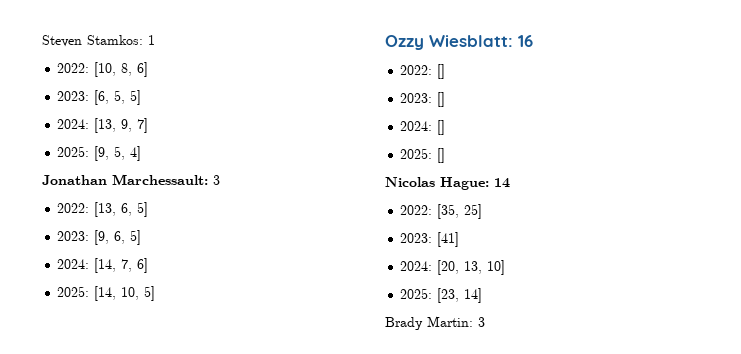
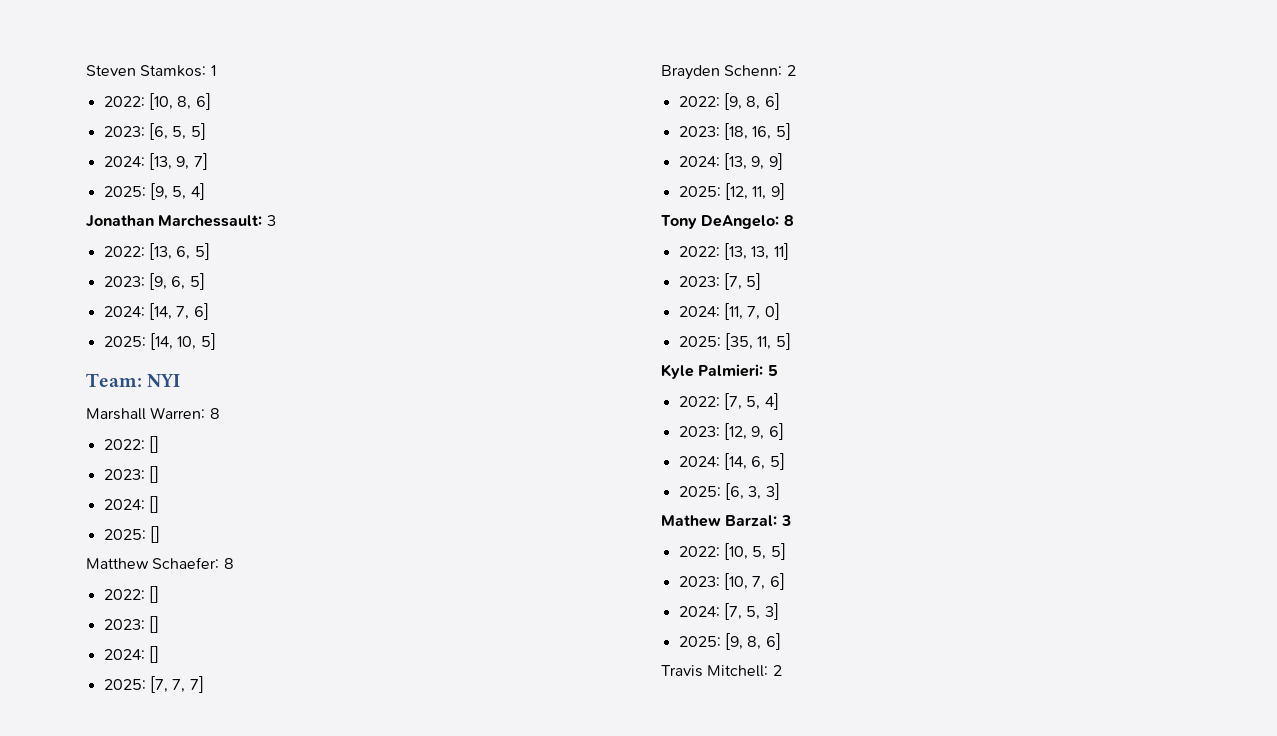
- Ozzy Wiesblatt: 16
+ Team: NYI
+ Marshall Warren: 8
- Nicolas Hague: 14
- 2022: [35, 25]
- 2023: [41]
- 2024: [20, 13, 10]
- 2025: [23, 14]
- Brady Martin: 3
+ Matthew Schaefer: 8
+ 2022: []
+ 2023: []
+ 2024: []
+ 2025: [7, 7, 7]
+ Brayden Schenn: 2
+ 2022: [9, 8, 6]
+ 2023: [18, 16, 5]
+ 2024: [13, 9, 9]
+ 2025: [12, 11, 9]
+ Tony DeAngelo: 8
+ 2022: [13, 13, 11]
+ 2023: [7, 5]
+ 2024: [11, 7, 0]
+ 2025: [35, 11, 5]
+ Kyle Palmieri: 5
+ 2022: [7, 5, 4]
+ 2023: [12, 9, 6]
+ 2024: [14, 6, 5]
+ 2025: [6, 3, 3]
+ Mathew Barzal: 3
+ 2022: [10, 5, 5]
+ 2023: [10, 7, 6]
+ 2024: [7, 5, 3]
+ 2025: [9, 8, 6]
+ Travis Mitchell: 2

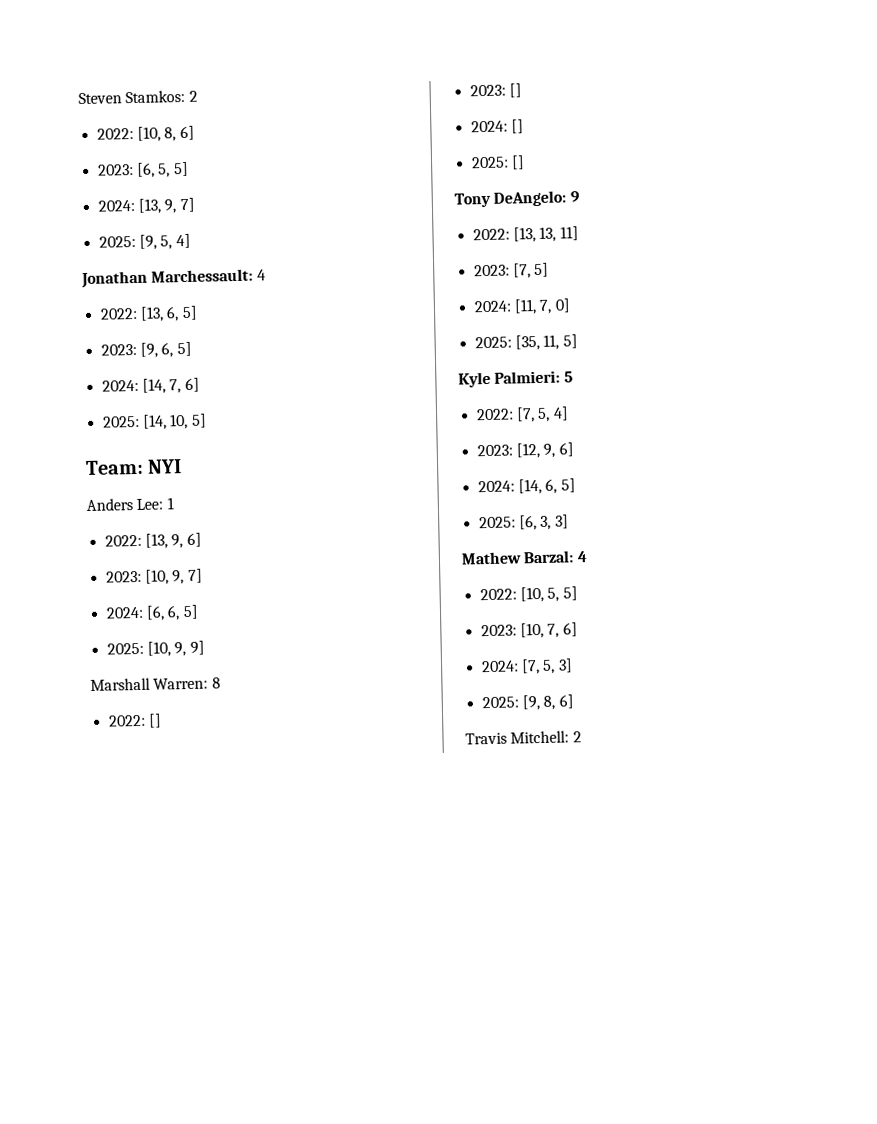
- Steven Stamkos: 1
+ Steven Stamkos: 2
- Jonathan Marchessault: 3
+ Jonathan Marchessault: 4
+ Anders Lee: 1
+ 2022: [13, 9, 6]
+ 2023: [10, 9, 7]
+ 2024: [6, 6, 5]
+ 2025: [10, 9, 9]
- Matthew Schaefer: 8
- 2022: []
- 2023: []
- 2024: []
- 2025: [7, 7, 7]
- Brayden Schenn: 2
- 2022: [9, 8, 6]
- 2023: [18, 16, 5]
- 2024: [13, 9, 9]
- 2025: [12, 11, 9]
- Tony DeAngelo: 8
+ Tony DeAngelo: 9
- Mathew Barzal: 3
+ Mathew Barzal: 4

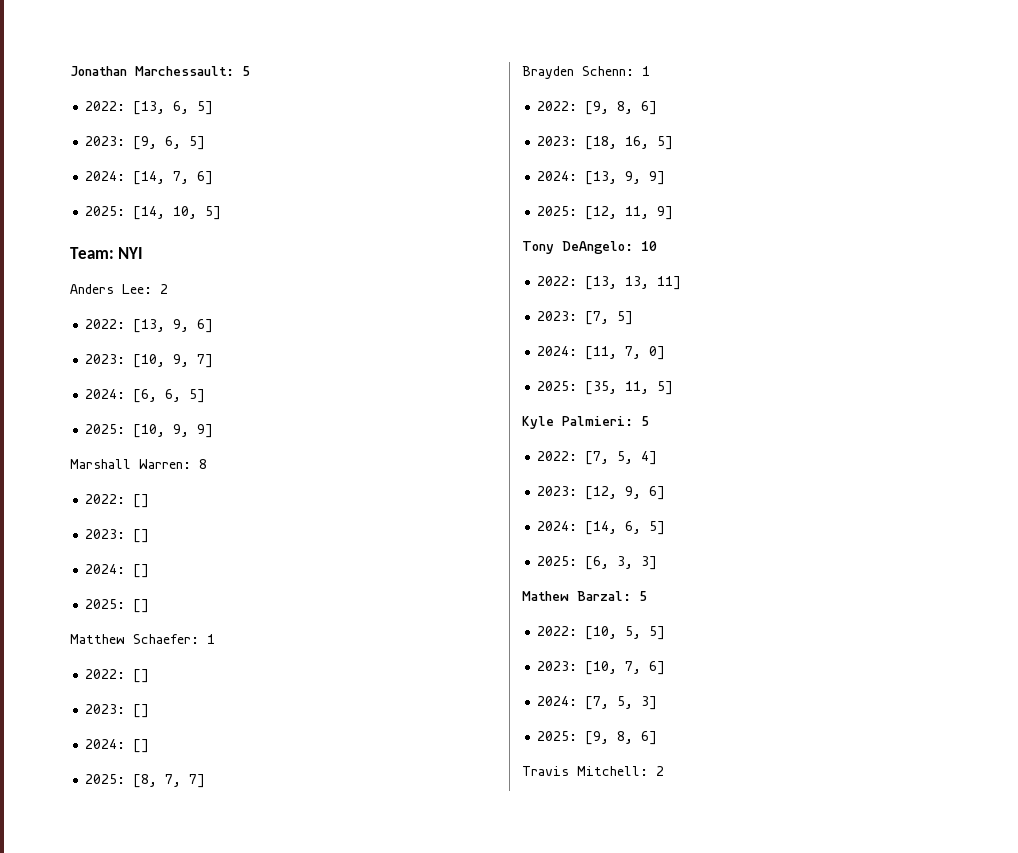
- Steven Stamkos: 2
- 2022: [10, 8, 6]
- 2023: [6, 5, 5]
- 2024: [13, 9, 7]
- 2025: [9, 5, 4]
- Jonathan Marchessault: 4
+ Jonathan Marchessault: 5
- Anders Lee: 1
+ Anders Lee: 2
+ Matthew Schaefer: 1
+ 2022: []
+ 2023: []
+ 2024: []
+ 2025: [8, 7, 7]
+ Brayden Schenn: 1
+ 2022: [9, 8, 6]
+ 2023: [18, 16, 5]
+ 2024: [13, 9, 9]
+ 2025: [12, 11, 9]
- Tony DeAngelo: 9
+ Tony DeAngelo: 10
- Mathew Barzal: 4
+ Mathew Barzal: 5

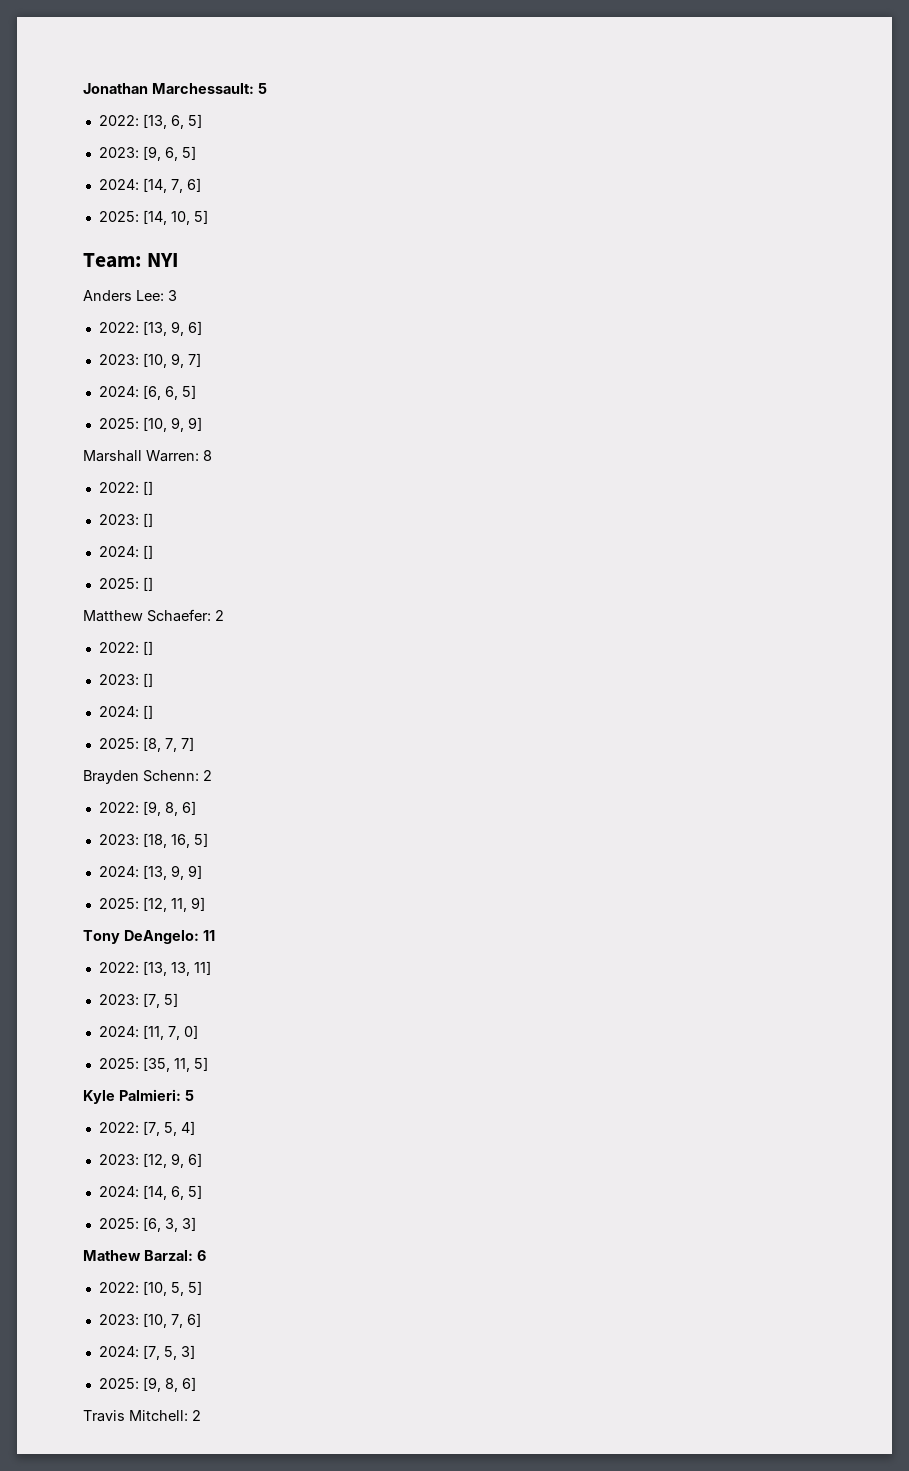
- Anders Lee: 2
+ Anders Lee: 3
- Matthew Schaefer: 1
+ Matthew Schaefer: 2
- Brayden Schenn: 1
+ Brayden Schenn: 2
- Tony DeAngelo: 10
+ Tony DeAngelo: 11
- Mathew Barzal: 5
+ Mathew Barzal: 6

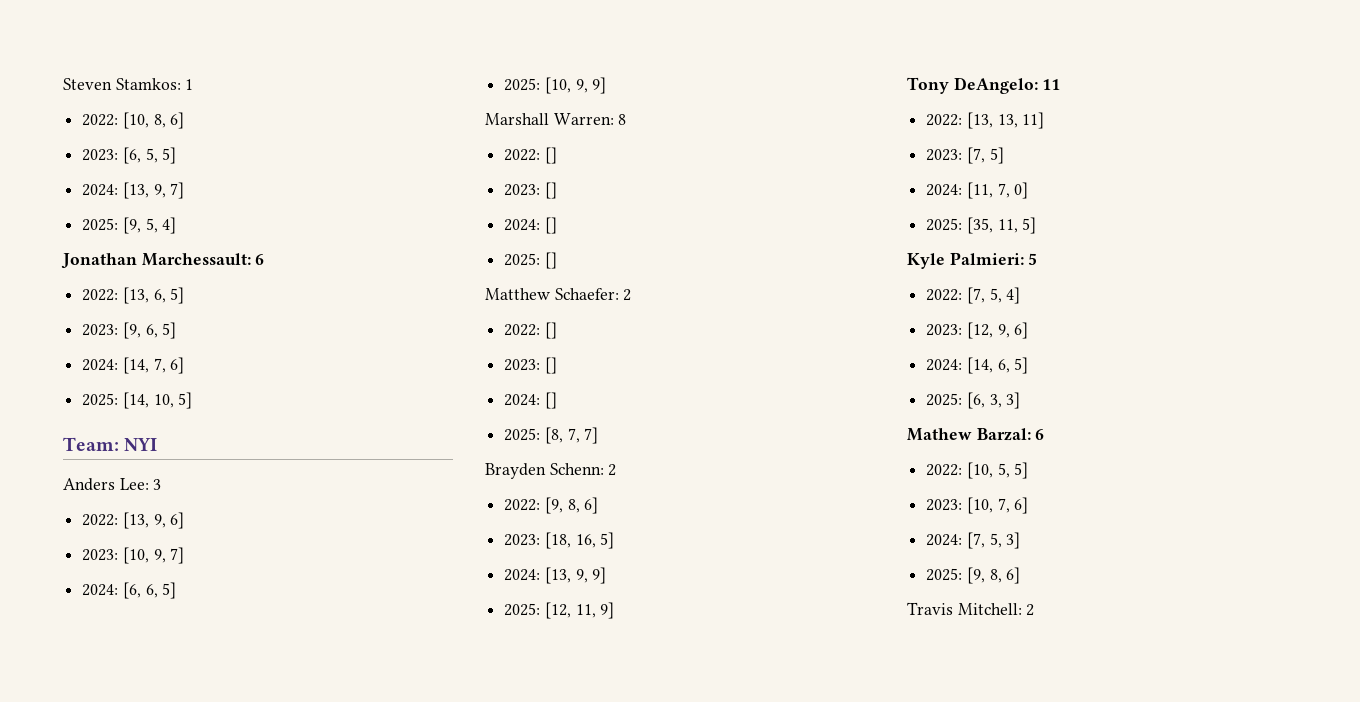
+ Steven Stamkos: 1
+ 2022: [10, 8, 6]
+ 2023: [6, 5, 5]
+ 2024: [13, 9, 7]
+ 2025: [9, 5, 4]
- Jonathan Marchessault: 5
+ Jonathan Marchessault: 6

